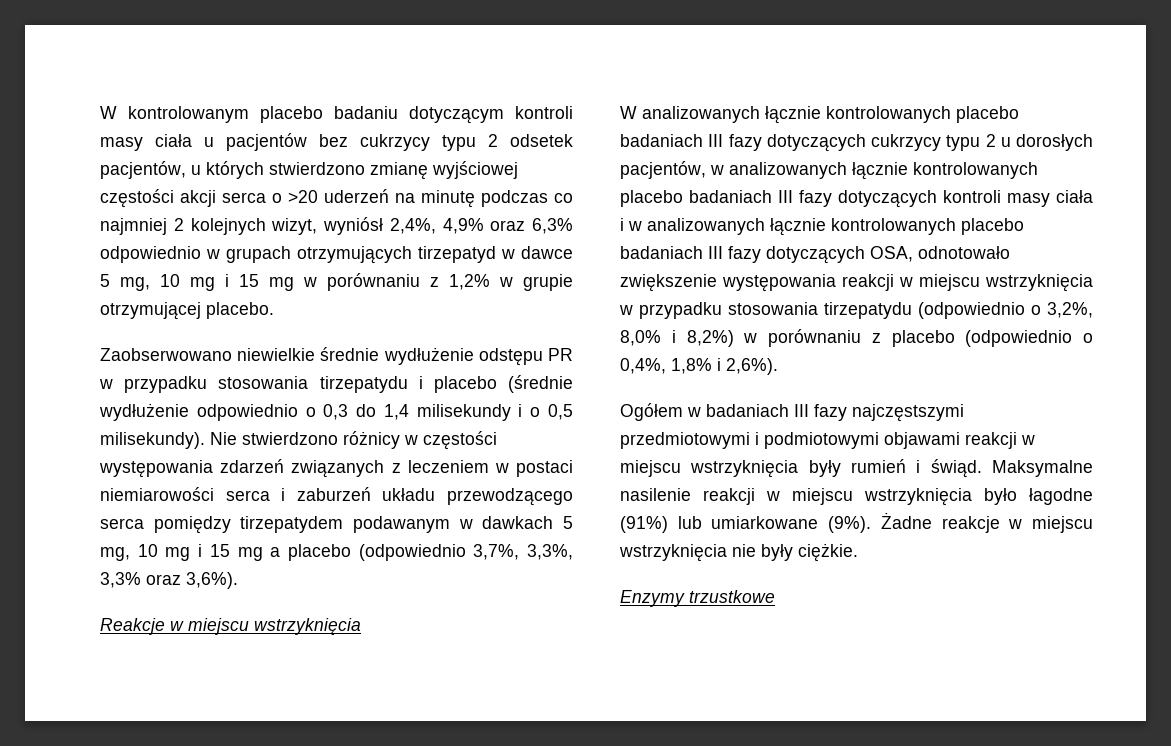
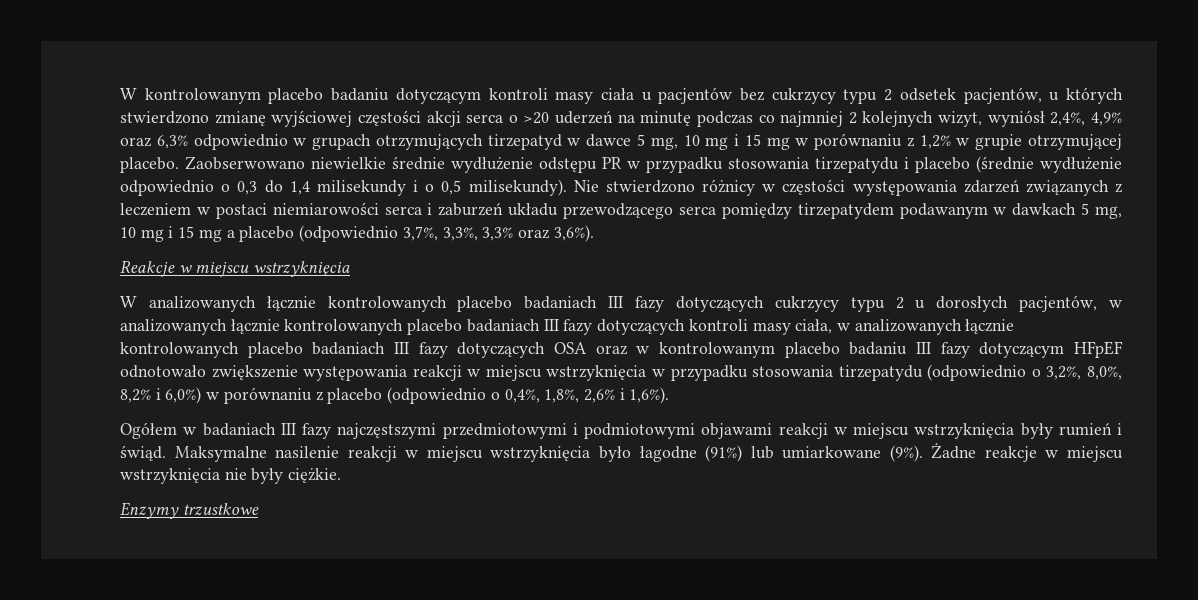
- W kontrolowanym placebo badaniu dotyczącym kontroli masy ciała u pacjentów bez cukrzycy typu 2 odsetek pacjentów, u których stwierdzono zmianę wyjściowej częstości akcji serca o >20 uderzeń na minutę podczas co najmniej 2 kolejnych wizyt, wyniósł 2,4%, 4,9% oraz 6,3% odpowiednio w grupach otrzymujących tirzepatyd w dawce 5 mg, 10 mg i 15 mg w porównaniu z 1,2% w grupie otrzymującej placebo.
- Zaobserwowano niewielkie średnie wydłużenie odstępu PR w przypadku stosowania tirzepatydu i placebo (średnie wydłużenie odpowiednio o 0,3 do 1,4 milisekundy i o 0,5 milisekundy).
+ W kontrolowanym placebo badaniu dotyczącym kontroli masy ciała u pacjentów bez cukrzycy typu 2 odsetek pacjentów, u których stwierdzono zmianę wyjściowej częstości akcji serca o >20 uderzeń na minutę podczas co najmniej 2 kolejnych wizyt, wyniósł 2,4%, 4,9% oraz 6,3% odpowiednio w grupach otrzymujących tirzepatyd w dawce 5 mg, 10 mg i 15 mg w porównaniu z 1,2% w grupie otrzymującej placebo. Zaobserwowano niewielkie średnie wydłużenie odstępu PR w przypadku stosowania tirzepatydu i placebo (średnie wydłużenie odpowiednio o 0,3 do 1,4 milisekundy i o 0,5 milisekundy).
- W analizowanych łącznie kontrolowanych placebo badaniach III fazy dotyczących cukrzycy typu 2 u dorosłych pacjentów, w analizowanych łącznie kontrolowanych placebo badaniach III fazy dotyczących kontroli masy ciała i w analizowanych łącznie kontrolowanych placebo badaniach III fazy dotyczących OSA, odnotowało zwiększenie występowania reakcji w miejscu wstrzyknięcia w przypadku stosowania tirzepatydu (odpowiednio o 3,2%, 8,0% i 8,2%) w porównaniu z placebo (odpowiednio o 0,4%, 1,8% i 2,6%).
+ W analizowanych łącznie kontrolowanych placebo badaniach III fazy dotyczących cukrzycy typu 2 u dorosłych pacjentów, w analizowanych łącznie kontrolowanych placebo badaniach III fazy dotyczących kontroli masy ciała, w analizowanych łącznie kontrolowanych placebo badaniach III fazy dotyczących OSA oraz w kontrolowanym placebo badaniu III fazy dotyczącym HFpEF odnotowało zwiększenie występowania reakcji w miejscu wstrzyknięcia w przypadku stosowania tirzepatydu (odpowiednio o 3,2%, 8,0%, 8,2% i 6,0%) w porównaniu z placebo (odpowiednio o 0,4%, 1,8%, 2,6% i 1,6%).

